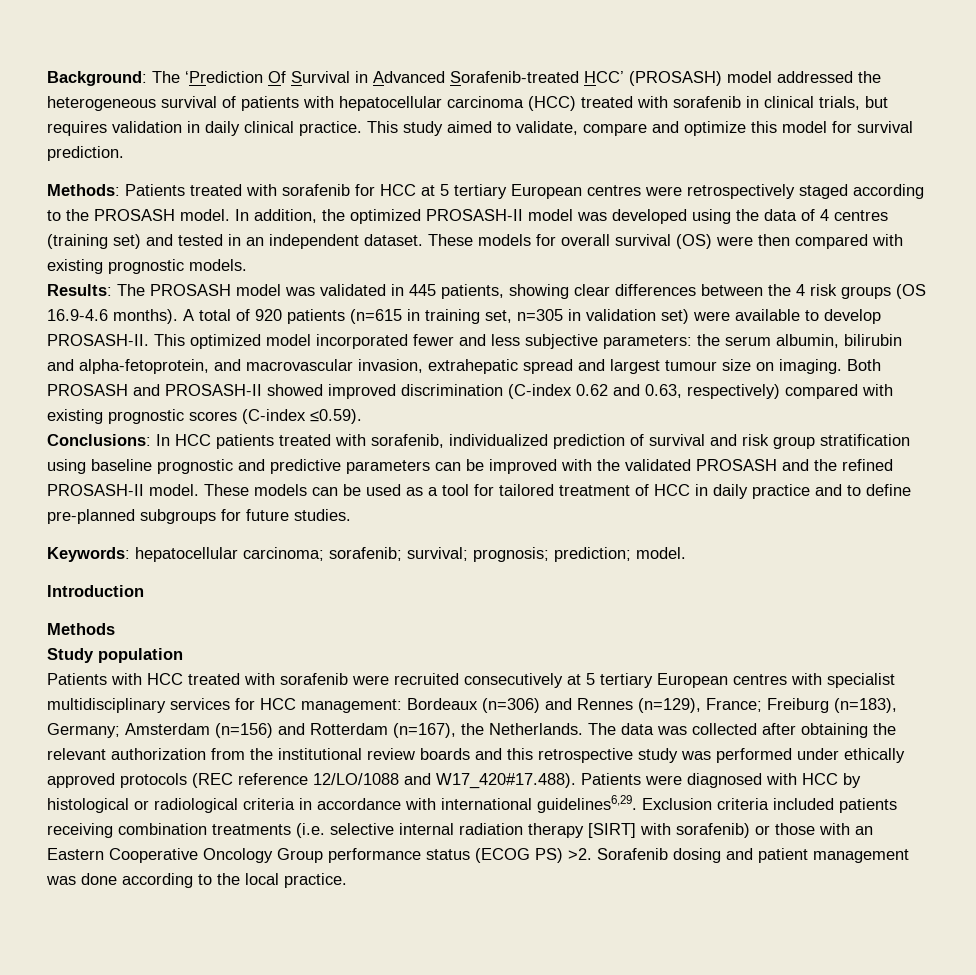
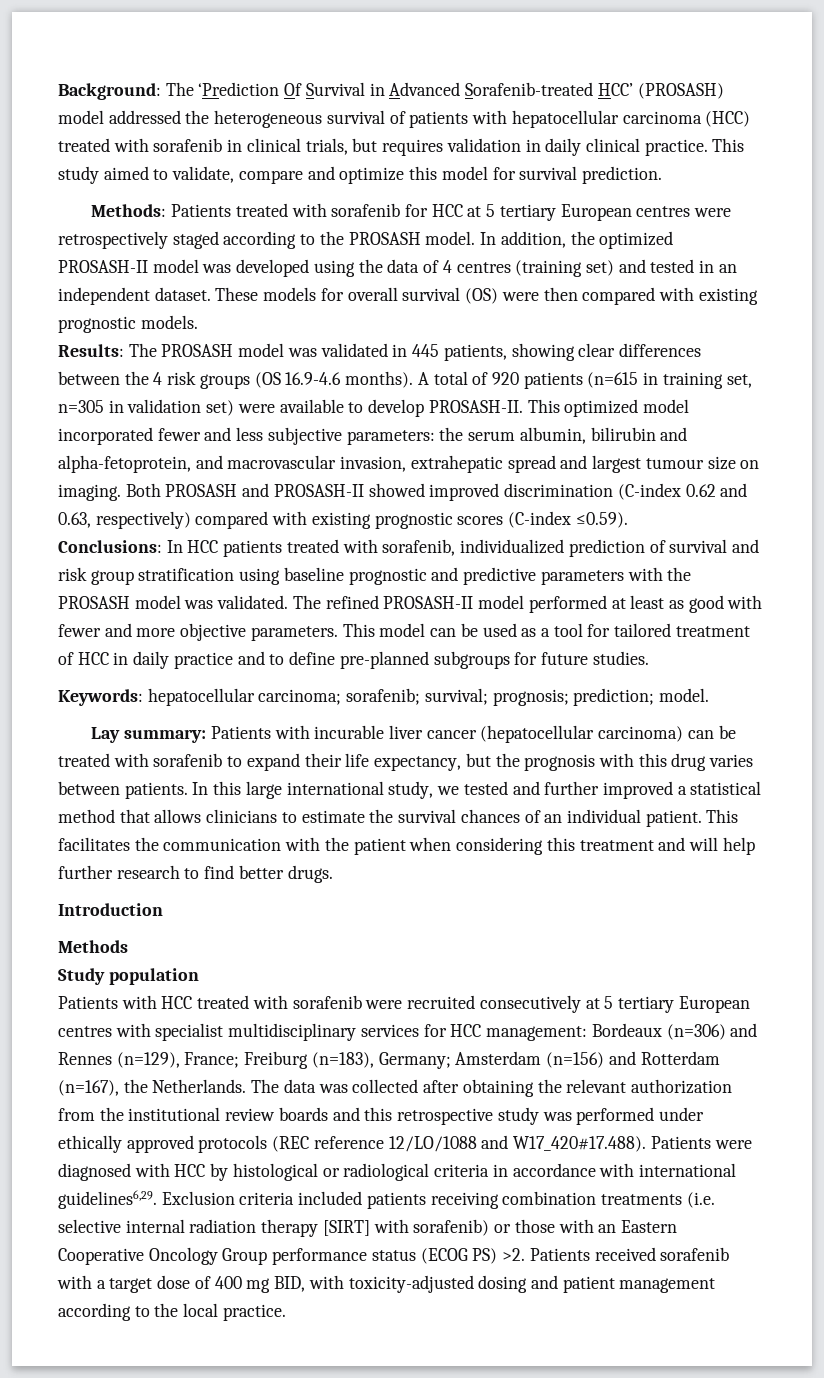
- Conclusions: In HCC patients treated with sorafenib, individualized prediction of survival and risk group stratification using baseline prognostic and predictive parameters can be improved with the validated PROSASH and the refined PROSASH-II model. These models can be used as a tool for tailored treatment of HCC in daily practice and to define pre-planned subgroups for future studies.
+ Conclusions: In HCC patients treated with sorafenib, individualized prediction of survival and risk group stratification using baseline prognostic and predictive parameters with the PROSASH model was validated. The refined PROSASH-II model performed at least as good with fewer and more objective parameters. This model can be used as a tool for tailored treatment of HCC in daily practice and to define pre-planned subgroups for future studies.
+ Lay summary: Patients with incurable liver cancer (hepatocellular carcinoma) can be treated with sorafenib to expand their life expectancy, but the prognosis with this drug varies between patients. In this large international study, we tested and further improved a statistical method that allows clinicians to estimate the survival chances of an individual patient. This facilitates the communication with the patient when considering this treatment and will help further research to find better drugs.
- Sorafenib dosing and patient management was done according to the local practice.
+ Patients received sorafenib with a target dose of 400 mg BID, with toxicity-adjusted dosing and patient management according to the local practice.

